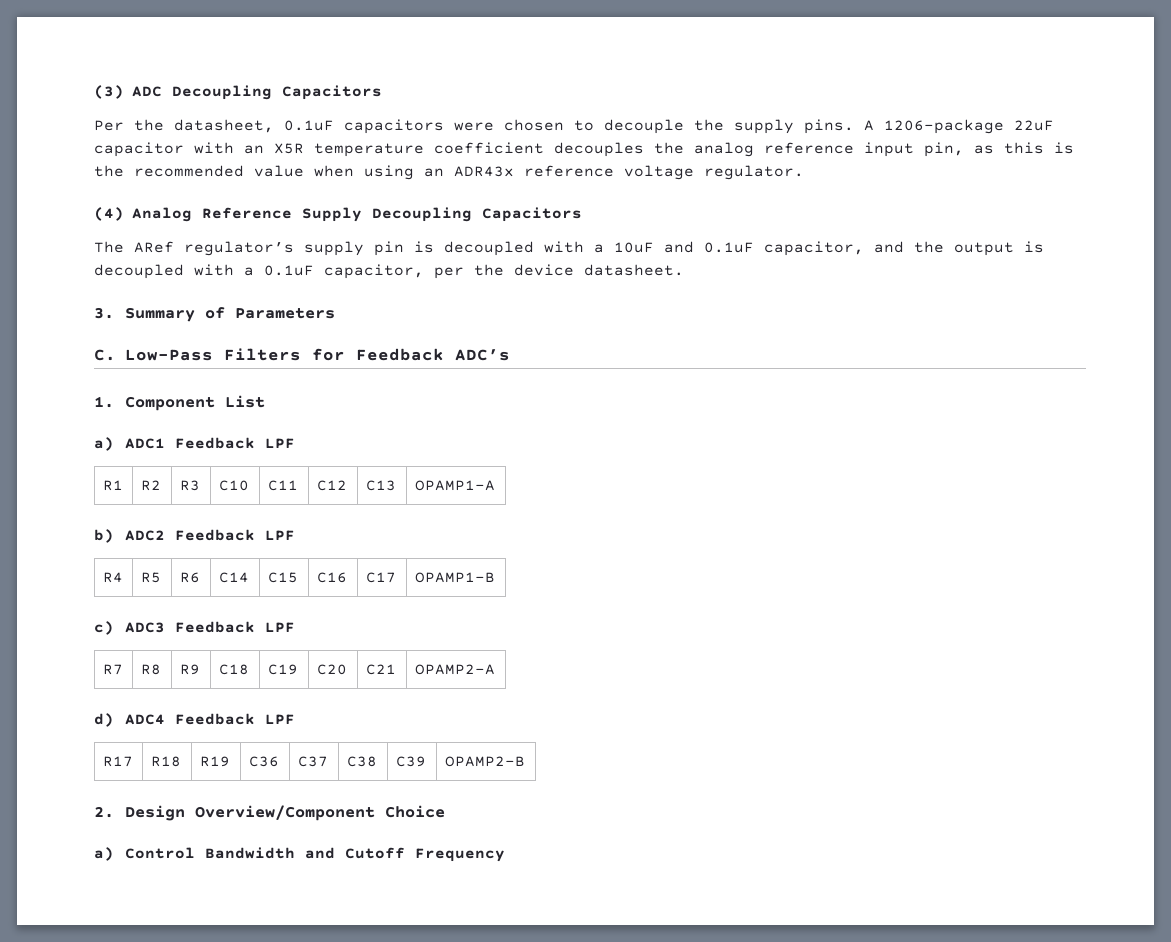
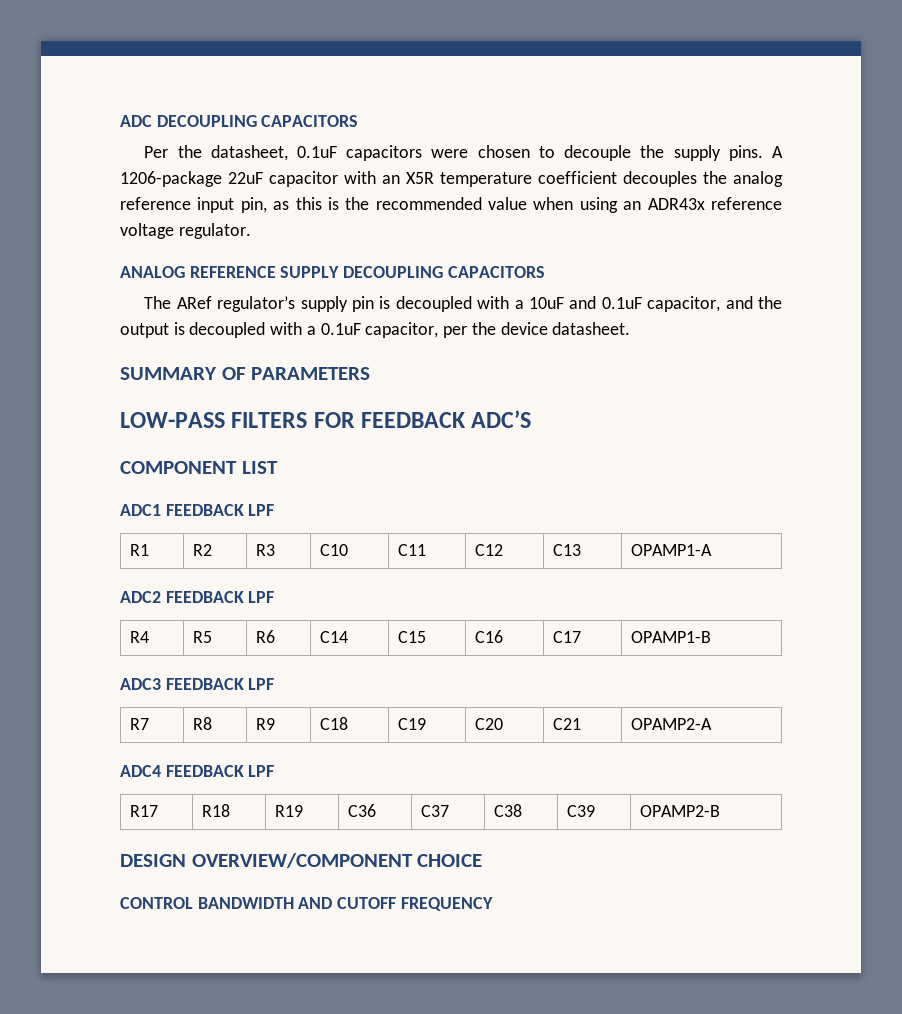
- (3) ADC Decoupling Capacitors
+ ADC DECOUPLING CAPACITORS
- (4) Analog Reference Supply Decoupling Capacitors
+ ANALOG REFERENCE SUPPLY DECOUPLING CAPACITORS
- 3. Summary of Parameters
- C. Low-Pass Filters for Feedback ADC’s
- 1. Component List
- a) ADC1 Feedback LPF
+ SUMMARY OF PARAMETERS
+ LOW-PASS FILTERS FOR FEEDBACK ADC’S
+ COMPONENT LIST
+ ADC1 FEEDBACK LPF
- b) ADC2 Feedback LPF
+ ADC2 FEEDBACK LPF
- c) ADC3 Feedback LPF
+ ADC3 FEEDBACK LPF
- d) ADC4 Feedback LPF
+ ADC4 FEEDBACK LPF
- 2. Design Overview/Component Choice
- a) Control Bandwidth and Cutoff Frequency
+ DESIGN OVERVIEW/COMPONENT CHOICE
+ CONTROL BANDWIDTH AND CUTOFF FREQUENCY

